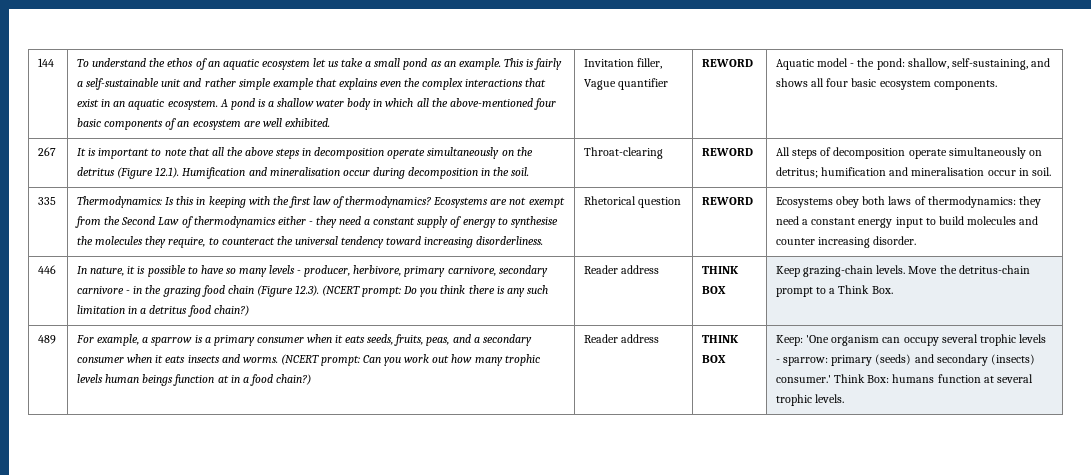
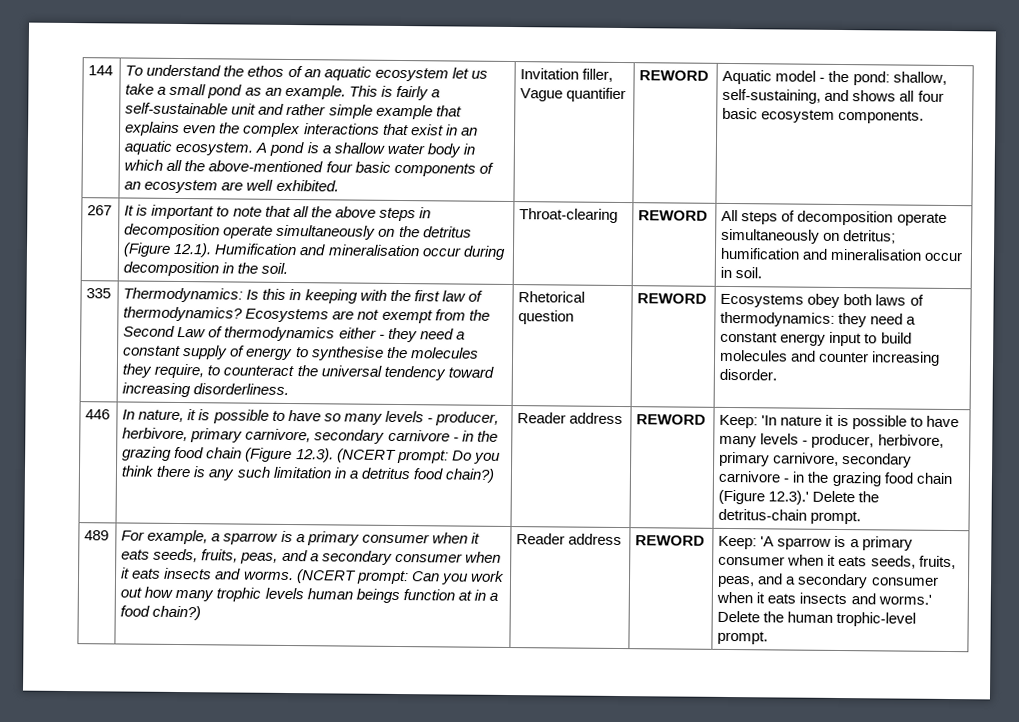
- THINK BOX | Keep grazing-chain levels. Move the detritus-chain prompt to a Think Box.
+ REWORD | Keep: 'In nature it is possible to have many levels - producer, herbivore, primary carnivore, secondary carnivore - in the grazing food chain (Figure 12.3).' Delete the detritus-chain prompt.
- THINK BOX | Keep: 'One organism can occupy several trophic levels - sparrow: primary (seeds) and secondary (insects) consumer.' Think Box: humans function at several trophic levels.
+ REWORD | Keep: 'A sparrow is a primary consumer when it eats seeds, fruits, peas, and a secondary consumer when it eats insects and worms.' Delete the human trophic-level prompt.

